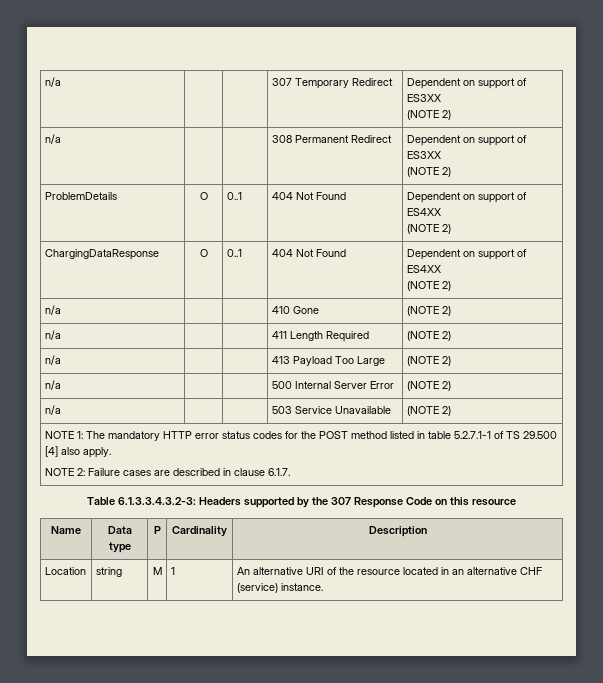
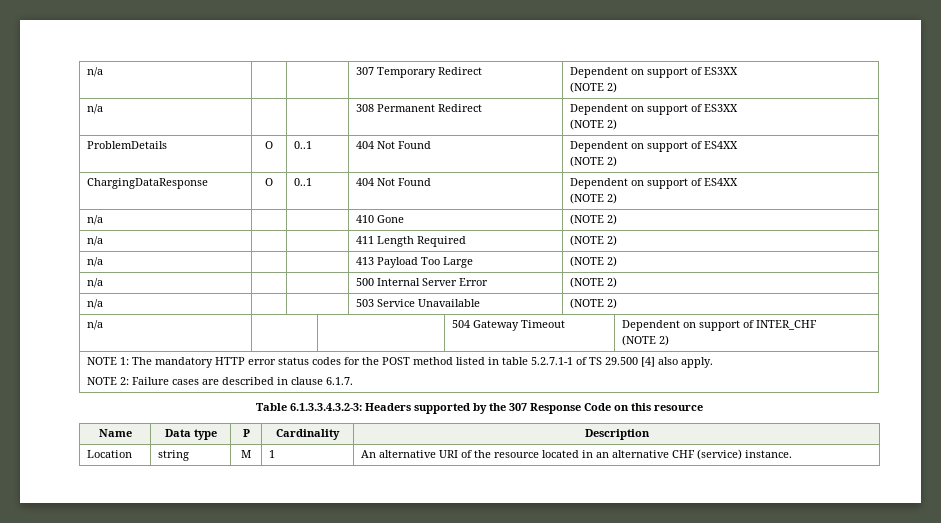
+ n/a | | | 504 Gateway Timeout | Dependent on support of INTER_CHF
+ (NOTE 2)

